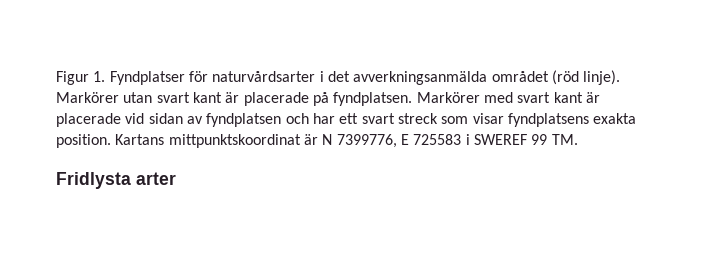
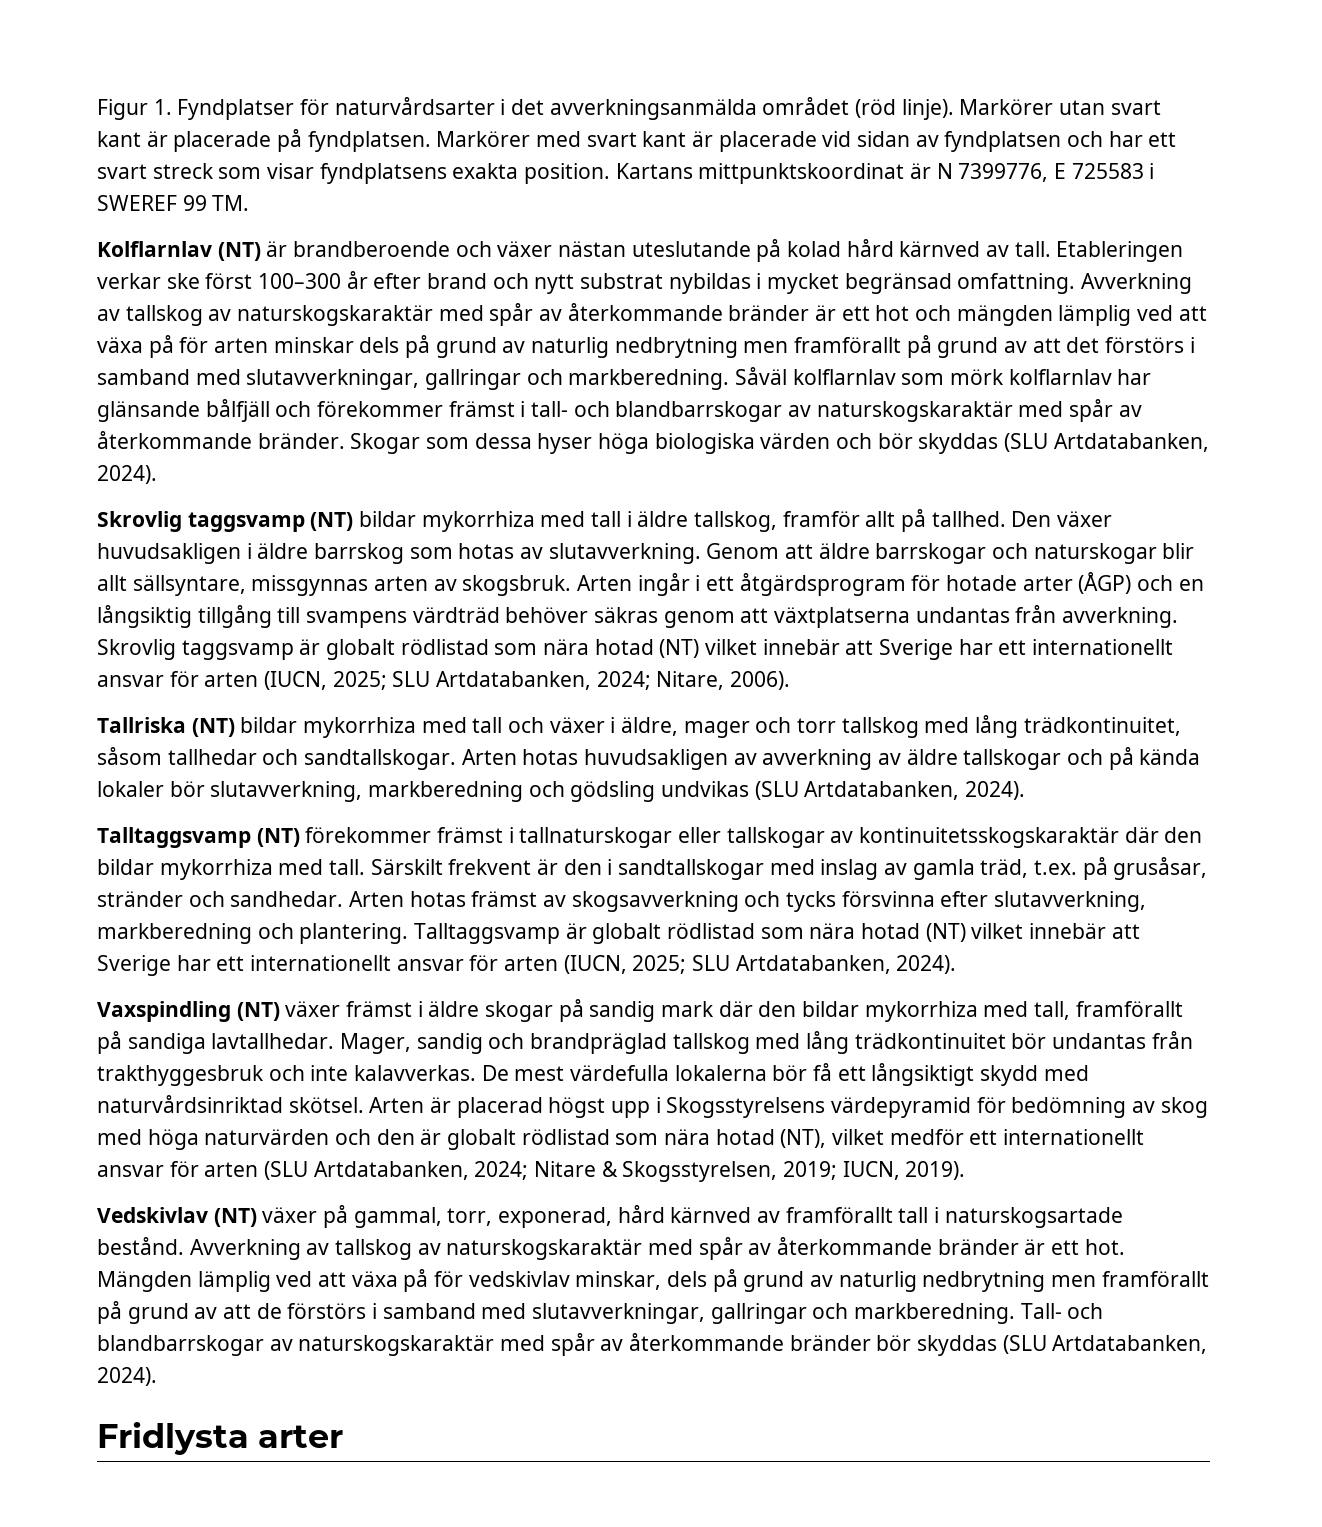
+ Kolflarnlav (NT) är brandberoende och växer nästan uteslutande på kolad hård kärnved av tall. Etableringen verkar ske först 100–300 år efter brand och nytt substrat nybildas i mycket begränsad omfattning. Avverkning av tallskog av naturskogskaraktär med spår av återkommande bränder är ett hot och mängden lämplig ved att växa på för arten minskar dels på grund av naturlig nedbrytning men framförallt på grund av att det förstörs i samband med slutavverkningar, gallringar och markberedning. Såväl kolflarnlav som mörk kolflarnlav har glänsande bålfjäll och förekommer främst i tall- och blandbarrskogar av naturskogskaraktär med spår av återkommande bränder. Skogar som dessa hyser höga biologiska värden och bör skyddas (SLU Artdatabanken, 2024).
+ Skrovlig taggsvamp (NT) bildar mykorrhiza med tall i äldre tallskog, framför allt på tallhed. Den växer huvudsakligen i äldre barrskog som hotas av slutavverkning. Genom att äldre barrskogar och naturskogar blir allt sällsyntare, missgynnas arten av skogsbruk. Arten ingår i ett åtgärdsprogram för hotade arter (ÅGP) och en långsiktig tillgång till svampens värdträd behöver säkras genom att växtplatserna undantas från avverkning. Skrovlig taggsvamp är globalt rödlistad som nära hotad (NT) vilket innebär att Sverige har ett internationellt ansvar för arten (IUCN, 2025; SLU Artdatabanken, 2024; Nitare, 2006).
+ Tallriska (NT) bildar mykorrhiza med tall och växer i äldre, mager och torr tallskog med lång trädkontinuitet, såsom tallhedar och sandtallskogar. Arten hotas huvudsakligen av avverkning av äldre tallskogar och på kända lokaler bör slutavverkning, markberedning och gödsling undvikas (SLU Artdatabanken, 2024).
+ Talltaggsvamp (NT) förekommer främst i tallnaturskogar eller tallskogar av kontinuitetsskogskaraktär där den bildar mykorrhiza med tall. Särskilt frekvent är den i sandtallskogar med inslag av gamla träd, t.ex. på grusåsar, stränder och sandhedar. Arten hotas främst av skogsavverkning och tycks försvinna efter slutavverkning, markberedning och plantering. Talltaggsvamp är globalt rödlistad som nära hotad (NT) vilket innebär att Sverige har ett internationellt ansvar för arten (IUCN, 2025; SLU Artdatabanken, 2024).
+ Vaxspindling (NT) växer främst i äldre skogar på sandig mark där den bildar mykorrhiza med tall, framförallt på sandiga lavtallhedar. Mager, sandig och brandpräglad tallskog med lång trädkontinuitet bör undantas från trakthyggesbruk och inte kalavverkas. De mest värdefulla lokalerna bör få ett långsiktigt skydd med naturvårdsinriktad skötsel. Arten är placerad högst upp i Skogsstyrelsens värdepyramid för bedömning av skog med höga naturvärden och den är globalt rödlistad som nära hotad (NT), vilket medför ett internationellt ansvar för arten (SLU Artdatabanken, 2024; Nitare & Skogsstyrelsen, 2019; IUCN, 2019).
+ Vedskivlav (NT) växer på gammal, torr, exponerad, hård kärnved av framförallt tall i naturskogsartade bestånd. Avverkning av tallskog av naturskogskaraktär med spår av återkommande bränder är ett hot. Mängden lämplig ved att växa på för vedskivlav minskar, dels på grund av naturlig nedbrytning men framförallt på grund av att de förstörs i samband med slutavverkningar, gallringar och markberedning. Tall- och blandbarrskogar av naturskogskaraktär med spår av återkommande bränder bör skyddas (SLU Artdatabanken, 2024).

